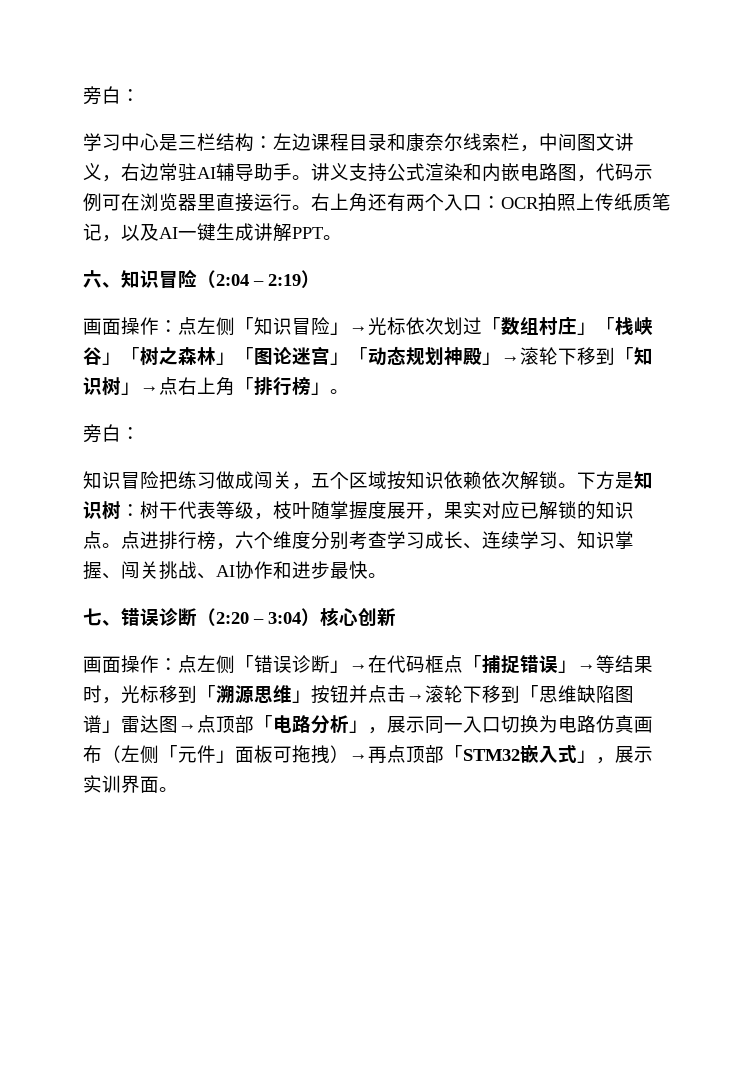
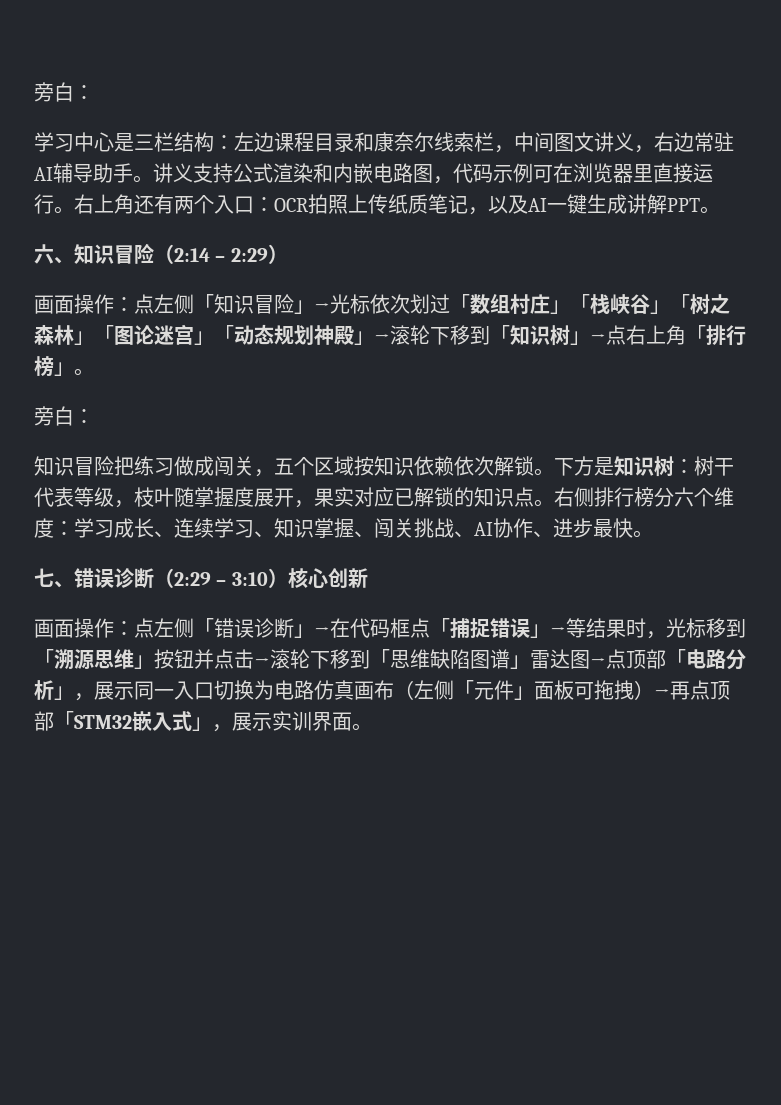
- 六、知识冒险（2:04 – 2:19）
+ 六、知识冒险（2:14 – 2:29）
- 点进排行榜，六个维度分别考查学习成长、连续学习、知识掌握、闯关挑战、AI协作和进步最快。
+ 右侧排行榜分六个维度：学习成长、连续学习、知识掌握、闯关挑战、AI协作、进步最快。
- 七、错误诊断（2:20 – 3:04）核心创新
+ 七、错误诊断（2:29 – 3:10）核心创新

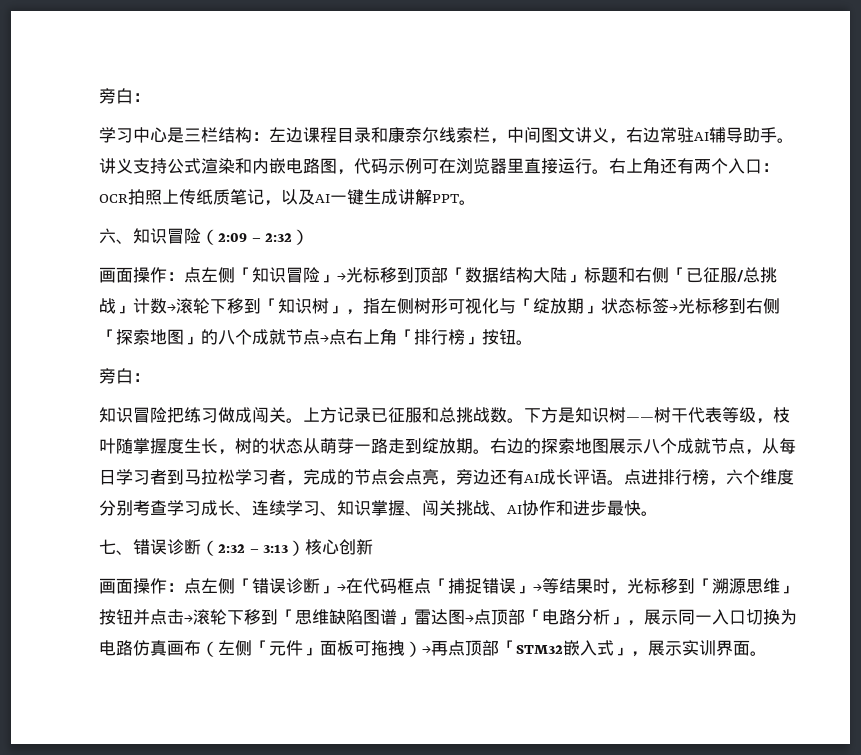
- 六、知识冒险（2:14 – 2:29）
+ 六、知识冒险（2:09 – 2:32）
- 画面操作：点左侧「知识冒险」→光标依次划过「数组村庄」「栈峡谷」「树之森林」「图论迷宫」「动态规划神殿」→滚轮下移到「知识树」→点右上角「排行榜」。
+ 画面操作：点左侧「知识冒险」→光标移到顶部「数据结构大陆」标题和右侧「已征服/总挑战」计数→滚轮下移到「知识树」，指左侧树形可视化与「绽放期」状态标签→光标移到右侧「探索地图」的八个成就节点→点右上角「排行榜」按钮。
- 知识冒险把练习做成闯关，五个区域按知识依赖依次解锁。
+ 知识冒险把练习做成闯关。上方记录已征服和总挑战数。
- 下方是知识树：树干代表等级，枝叶随掌握度展开，果实对应已解锁的知识点。右侧排行榜分六个维度：学习成长、连续学习、知识掌握、闯关挑战、AI协作、进步最快。
+ 下方是知识树——树干代表等级，枝叶随掌握度生长，树的状态从萌芽一路走到绽放期。右边的探索地图展示八个成就节点，从每日学习者到马拉松学习者，完成的节点会点亮，旁边还有AI成长评语。点进排行榜，六个维度分别考查学习成长、连续学习、知识掌握、闯关挑战、AI协作和进步最快。
- 七、错误诊断（2:29 – 3:10）核心创新
+ 七、错误诊断（2:32 – 3:13）核心创新

